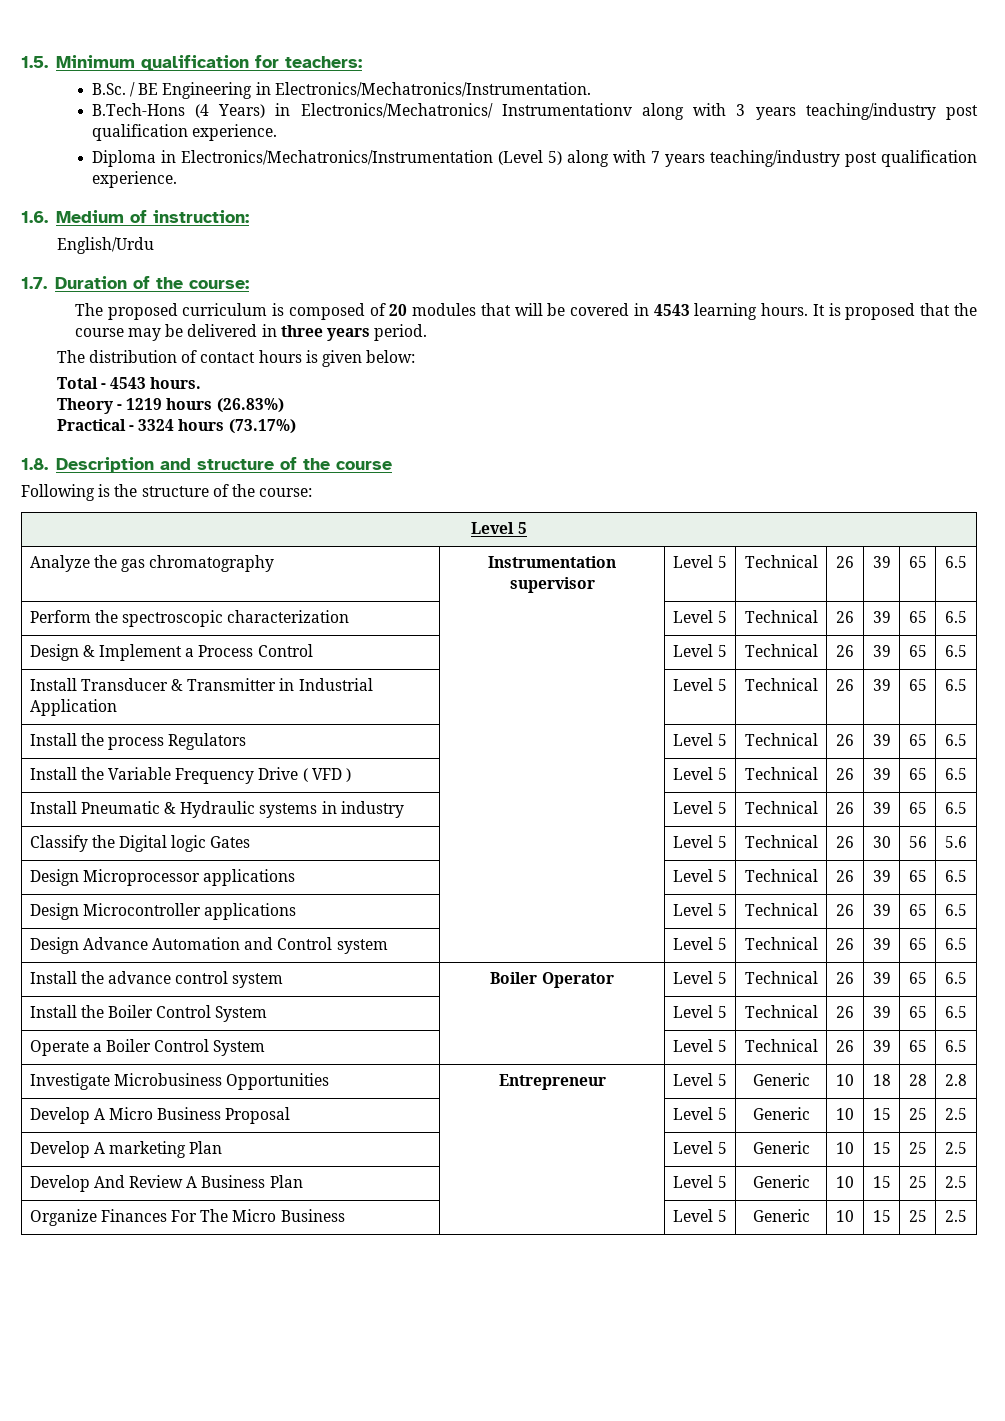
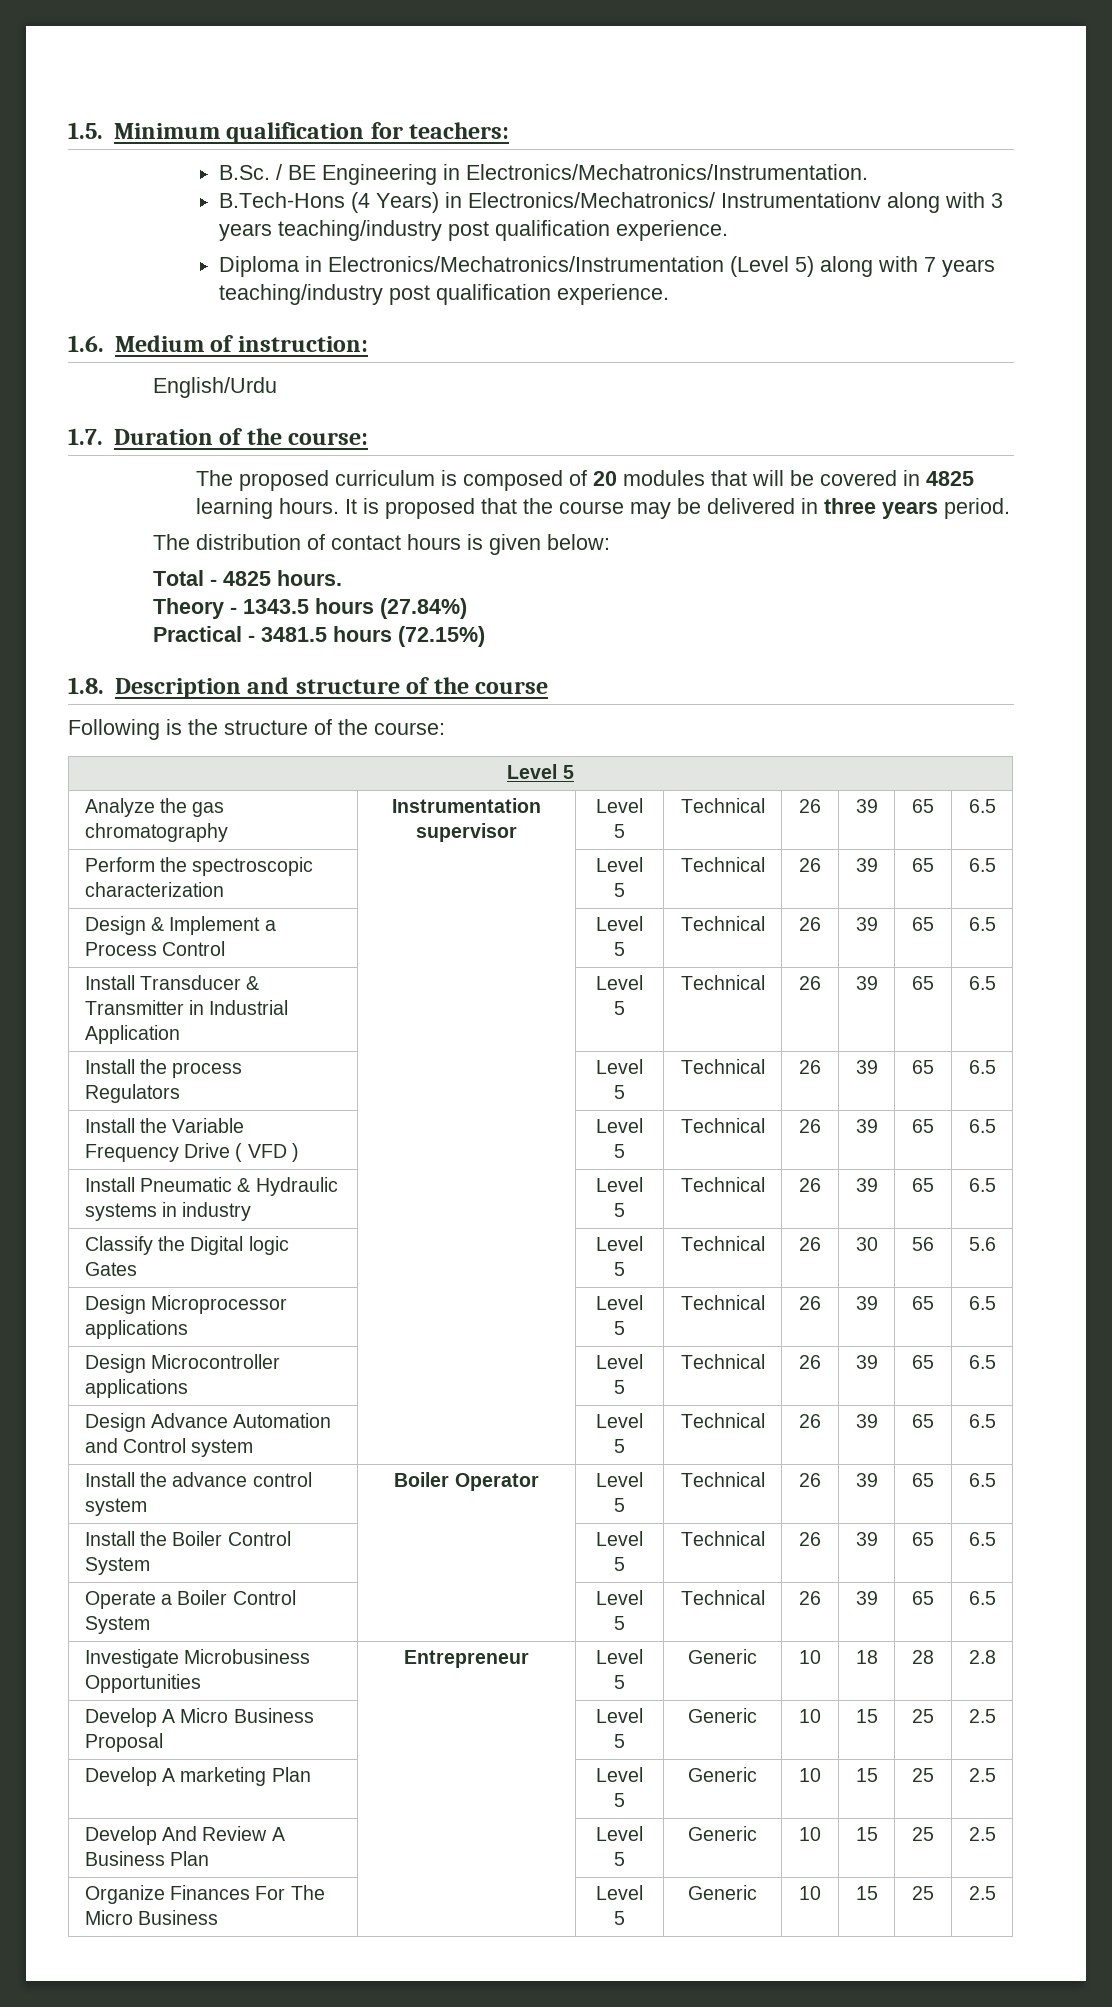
- The proposed curriculum is composed of 20 modules that will be covered in 4543 learning hours.
+ The proposed curriculum is composed of 20 modules that will be covered in 4825 learning hours.
- Total - 4543 hours.
+ Total - 4825 hours.
- Theory - 1219 hours (26.83%)
+ Theory - 1343.5 hours (27.84%)
- Practical - 3324 hours (73.17%)
+ Practical - 3481.5 hours (72.15%)

